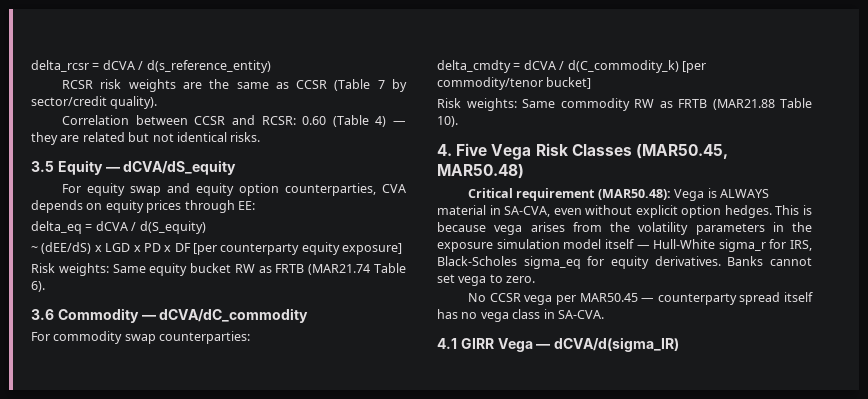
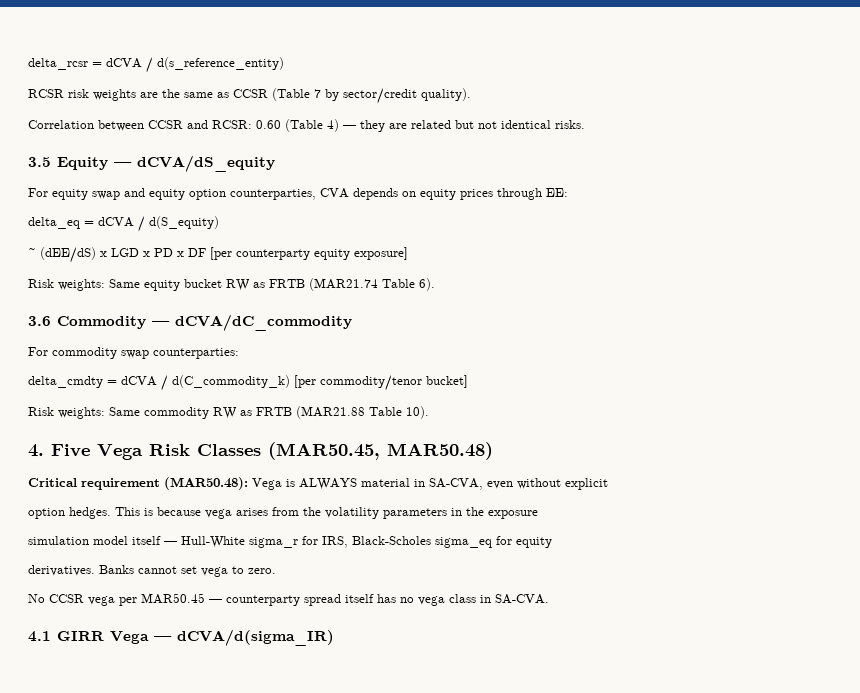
- Critical requirement (MAR50.48): Vega is ALWAYS material in SA-CVA, even without explicit option hedges.
+ Critical requirement (MAR50.48): Vega is ALWAYS material in SA-CVA, even without explicit
+ option hedges.
- This is because vega arises from the volatility parameters in the exposure simulation model itself — Hull-White sigma_r for IRS, Black-Scholes sigma_eq for equity derivatives.
+ This is because vega arises from the volatility parameters in the exposure
+ simulation model itself — Hull-White sigma_r for IRS, Black-Scholes sigma_eq for equity
+ derivatives.

